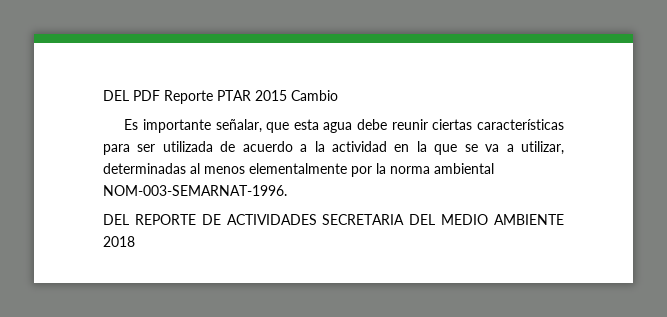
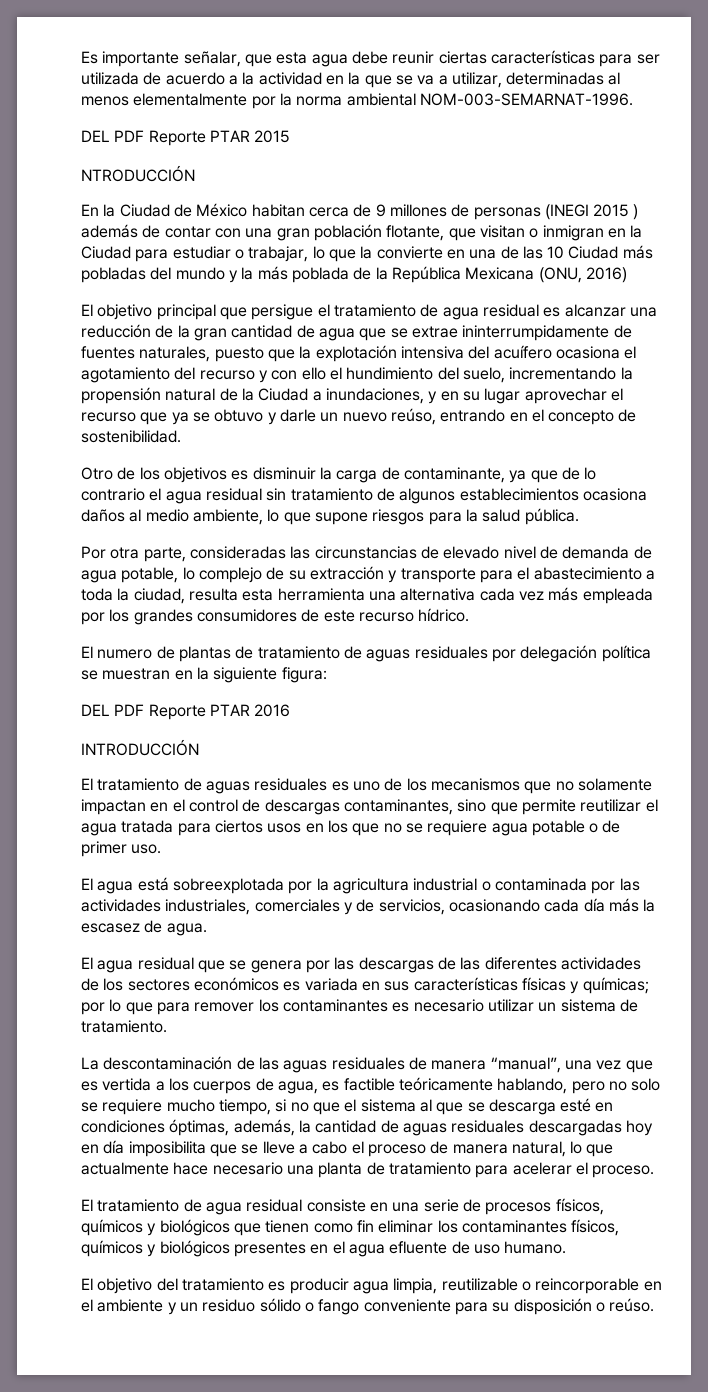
- DEL PDF Reporte PTAR 2015 Cambio
- DEL REPORTE DE ACTIVIDADES SECRETARIA DEL MEDIO AMBIENTE 2018
+ DEL PDF Reporte PTAR 2015
+ NTRODUCCIÓN
+ En la Ciudad de México habitan cerca de 9 millones de personas (INEGI 2015 ) además de contar con una gran población flotante, que visitan o inmigran en la Ciudad para estudiar o trabajar, lo que la convierte en una de las 10 Ciudad más pobladas del mundo y la más poblada de la República Mexicana (ONU, 2016)
+ El objetivo principal que persigue el tratamiento de agua residual es alcanzar una reducción de la gran cantidad de agua que se extrae ininterrumpidamente de fuentes naturales, puesto que la explotación intensiva del acuífero ocasiona el agotamiento del recurso y con ello el hundimiento del suelo, incrementando la propensión natural de la Ciudad a inundaciones, y en su lugar aprovechar el recurso que ya se obtuvo y darle un nuevo reúso, entrando en el concepto de sostenibilidad.
+ Otro de los objetivos es disminuir la carga de contaminante, ya que de lo contrario el agua residual sin tratamiento de algunos establecimientos ocasiona daños al medio ambiente, lo que supone riesgos para la salud pública.
+ Por otra parte, consideradas las circunstancias de elevado nivel de demanda de agua potable, lo complejo de su extracción y transporte para el abastecimiento a toda la ciudad, resulta esta herramienta una alternativa cada vez más empleada por los grandes consumidores de este recurso hídrico.
+ El numero de plantas de tratamiento de aguas residuales por delegación política se muestran en la siguiente figura:
+ DEL PDF Reporte PTAR 2016
+ INTRODUCCIÓN
+ El tratamiento de aguas residuales es uno de los mecanismos que no solamente impactan en el control de descargas contaminantes, sino que permite reutilizar el agua tratada para ciertos usos en los que no se requiere agua potable o de primer uso.
+ El agua está sobreexplotada por la agricultura industrial o contaminada por las actividades industriales, comerciales y de servicios, ocasionando cada día más la escasez de agua.
+ El agua residual que se genera por las descargas de las diferentes actividades de los sectores económicos es variada en sus características físicas y químicas; por lo que para remover los contaminantes es necesario utilizar un sistema de tratamiento.
+ La descontaminación de las aguas residuales de manera “manual”, una vez que es vertida a los cuerpos de agua, es factible teóricamente hablando, pero no solo se requiere mucho tiempo, si no que el sistema al que se descarga esté en condiciones óptimas, además, la cantidad de aguas residuales descargadas hoy en día imposibilita que se lleve a cabo el proceso de manera natural, lo que actualmente hace necesario una planta de tratamiento para acelerar el proceso.
+ El tratamiento de agua residual consiste en una serie de procesos físicos, químicos y biológicos que tienen como fin eliminar los contaminantes físicos, químicos y biológicos presentes en el agua efluente de uso humano.
+ El objetivo del tratamiento es producir agua limpia, reutilizable o reincorporable en el ambiente y un residuo sólido o fango conveniente para su disposición o reúso.

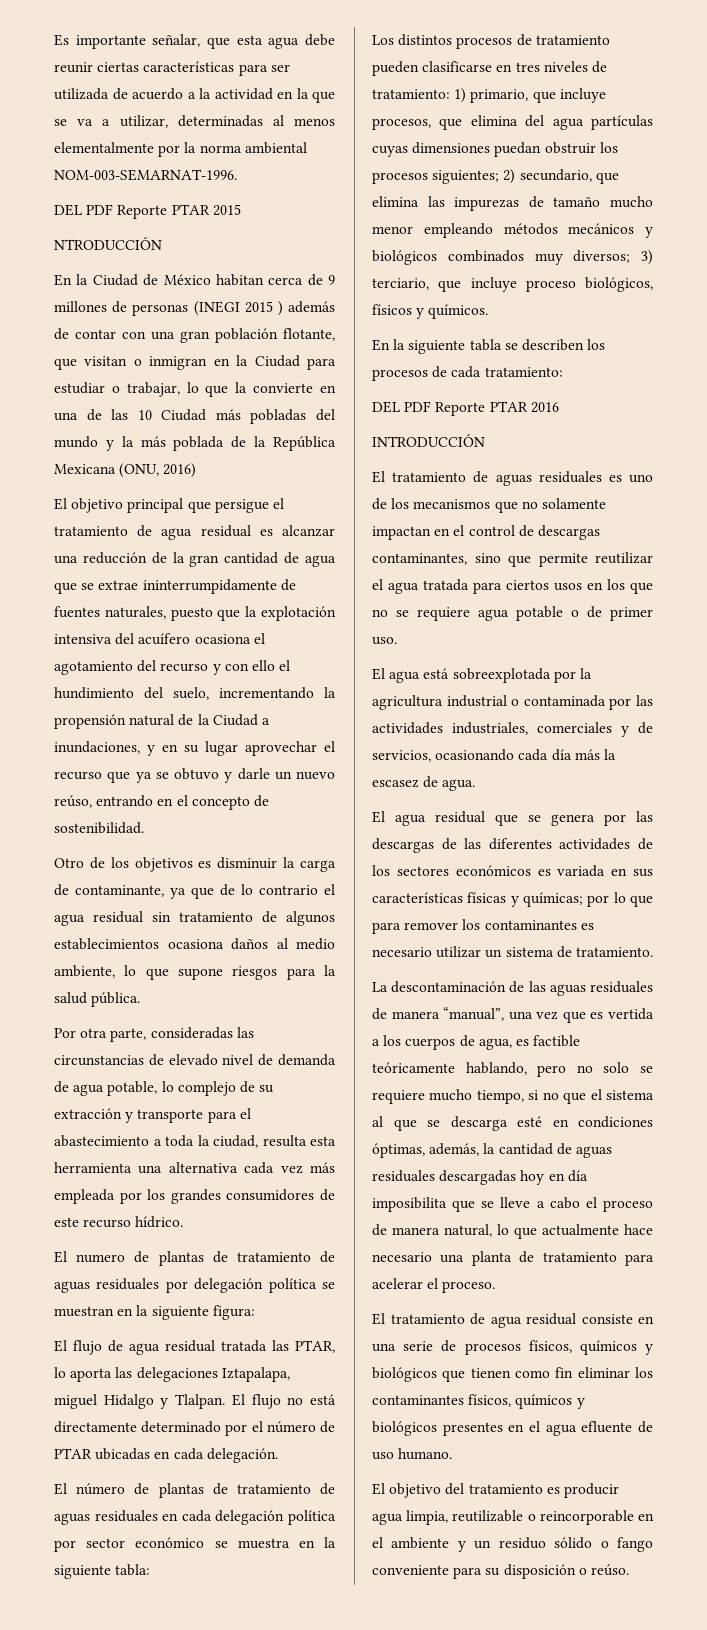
+ El flujo de agua residual tratada las PTAR, lo aporta las delegaciones Iztapalapa, miguel Hidalgo y Tlalpan. El flujo no está directamente determinado por el número de PTAR ubicadas en cada delegación.
+ El número de plantas de tratamiento de aguas residuales en cada delegación política por sector económico se muestra en la siguiente tabla:
+ Los distintos procesos de tratamiento pueden clasificarse en tres niveles de tratamiento: 1) primario, que incluye procesos, que elimina del agua partículas cuyas dimensiones puedan obstruir los procesos siguientes; 2) secundario, que elimina las impurezas de tamaño mucho menor empleando métodos mecánicos y biológicos combinados muy diversos; 3) terciario, que incluye proceso biológicos, físicos y químicos.
+ En la siguiente tabla se describen los procesos de cada tratamiento:

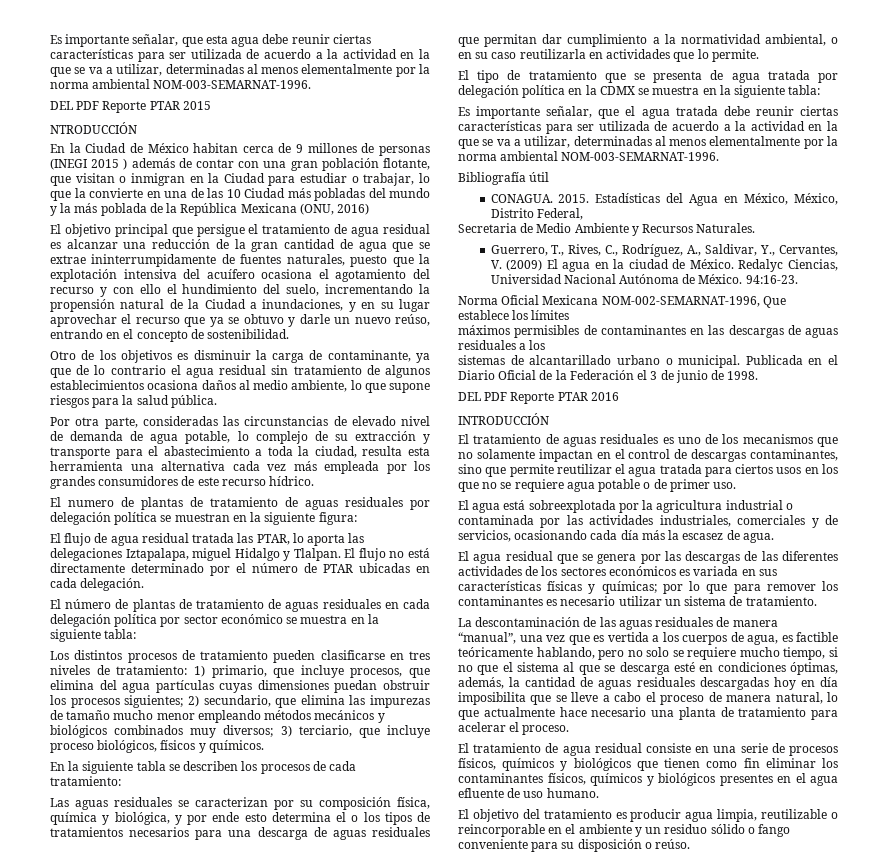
+ Las aguas residuales se caracterizan por su composición física, química y biológica, y por ende esto determina el o los tipos de tratamientos necesarios para una descarga de aguas residuales que permitan dar cumplimiento a la normatividad ambiental, o en su caso reutilizarla en actividades que lo permite.
+ El tipo de tratamiento que se presenta de agua tratada por delegación política en la CDMX se muestra en la siguiente tabla:
+ Es importante señalar, que el agua tratada debe reunir ciertas características para ser utilizada de acuerdo a la actividad en la que se va a utilizar, determinadas al menos elementalmente por la norma ambiental NOM-003-SEMARNAT-1996.
+ Bibliografía útil
+ CONAGUA. 2015. Estadísticas del Agua en México, México, Distrito Federal,
+ Secretaria de Medio Ambiente y Recursos Naturales.
+ Guerrero, T., Rives, C., Rodríguez, A., Saldivar, Y., Cervantes, V. (2009) El agua en la ciudad de México. Redalyc Ciencias, Universidad Nacional Autónoma de México. 94:16-23.
+ Norma Oficial Mexicana NOM-002-SEMARNAT-1996, Que establece los límites
+ máximos permisibles de contaminantes en las descargas de aguas residuales a los
+ sistemas de alcantarillado urbano o municipal. Publicada en el Diario Oficial de la Federación el 3 de junio de 1998.

